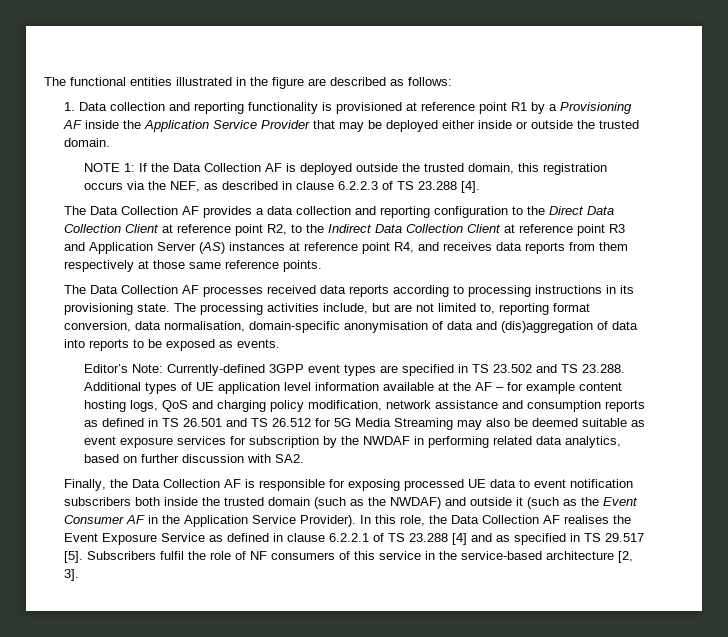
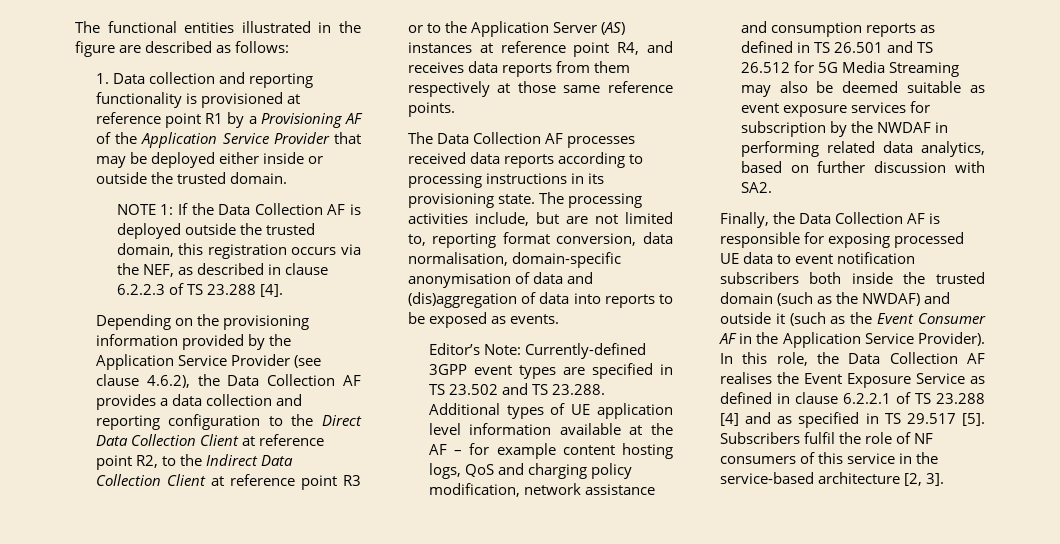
- 1. Data collection and reporting functionality is provisioned at reference point R1 by a Provisioning AF inside the Application Service Provider that may be deployed either inside or outside the trusted domain.
+ 1. Data collection and reporting functionality is provisioned at reference point R1 by a Provisioning AF of the Application Service Provider that may be deployed either inside or outside the trusted domain.
- The Data Collection AF provides a data collection and reporting configuration to the Direct Data Collection Client at reference point R2, to the Indirect Data Collection Client at reference point R3 and Application Server (AS) instances at reference point R4, and receives data reports from them respectively at those same reference points.
+ Depending on the provisioning information provided by the Application Service Provider (see clause 4.6.2), the Data Collection AF provides a data collection and reporting configuration to the Direct Data Collection Client at reference point R2, to the Indirect Data Collection Client at reference point R3 or to the Application Server (AS) instances at reference point R4, and receives data reports from them respectively at those same reference points.

